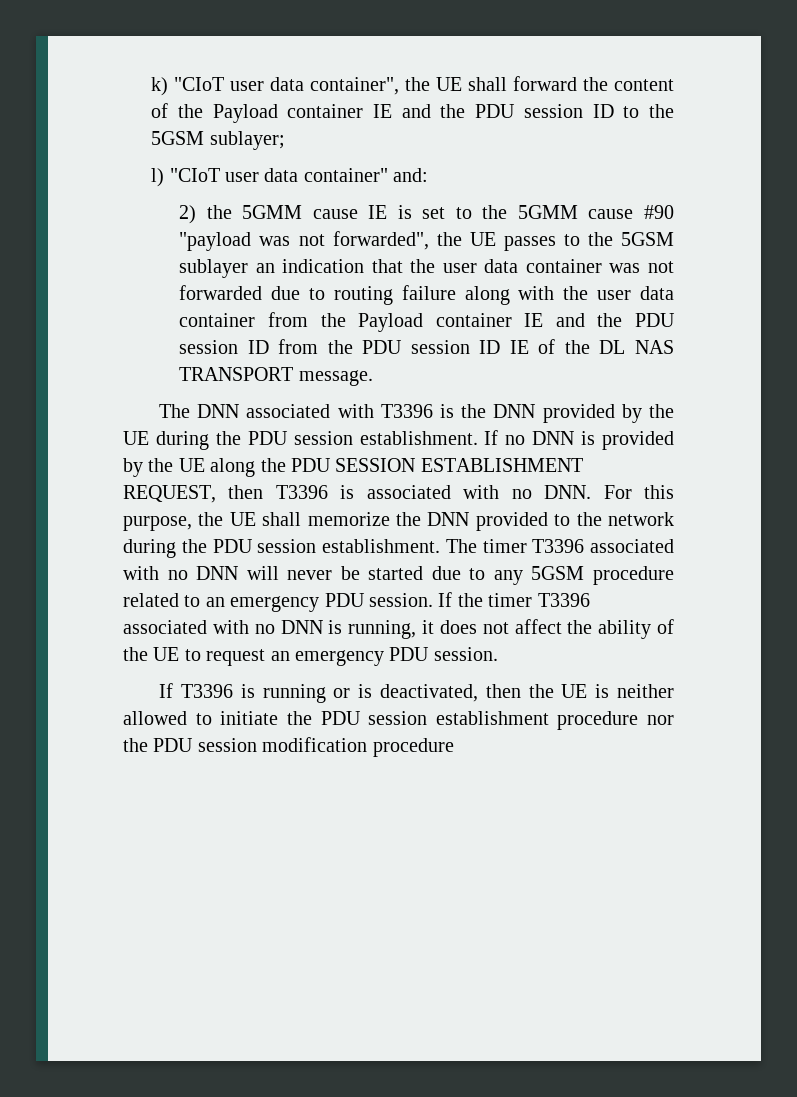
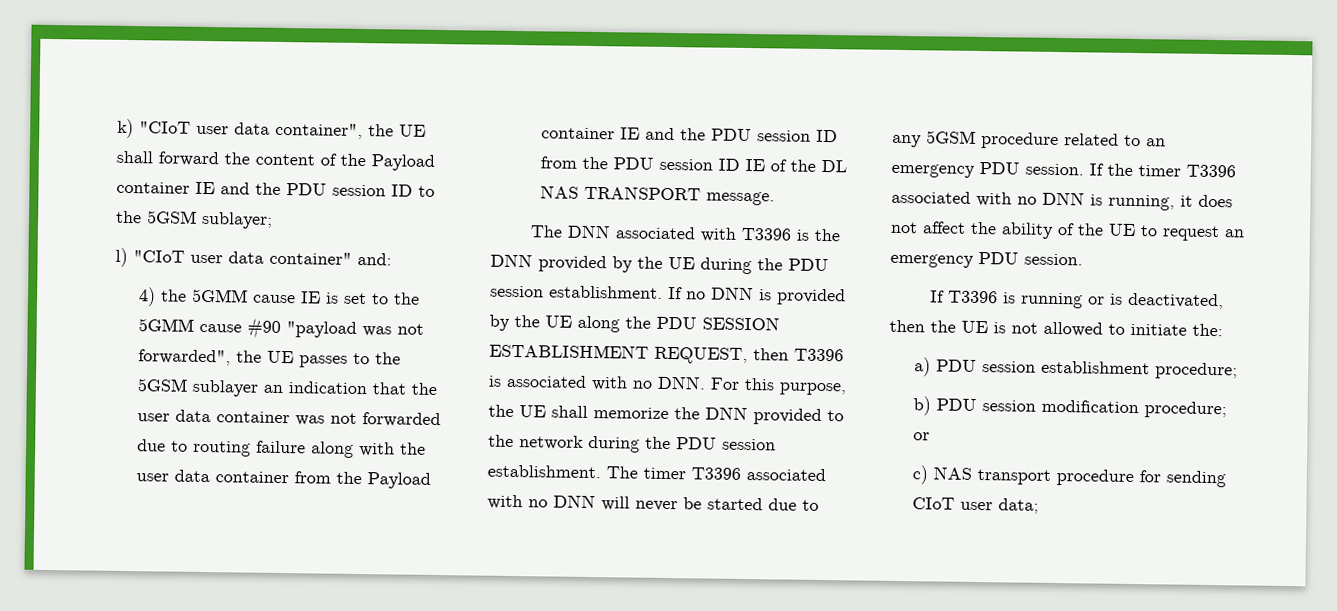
- 2) the 5GMM cause IE is set to the 5GMM cause #90 "payload was not forwarded", the UE passes to the 5GSM sublayer an indication that the user data container was not forwarded due to routing failure along with the user data container from the Payload container IE and the PDU session ID from the PDU session ID IE of the DL NAS TRANSPORT message.
+ 4) the 5GMM cause IE is set to the 5GMM cause #90 "payload was not forwarded", the UE passes to the 5GSM sublayer an indication that the user data container was not forwarded due to routing failure along with the user data container from the Payload container IE and the PDU session ID from the PDU session ID IE of the DL NAS TRANSPORT message.
- If T3396 is running or is deactivated, then the UE is neither allowed to initiate the PDU session establishment procedure nor the PDU session modification procedure
+ If T3396 is running or is deactivated, then the UE is not allowed to initiate the:
+ a) PDU session establishment procedure;
+ b) PDU session modification procedure; or
+ c) NAS transport procedure for sending CIoT user data;

